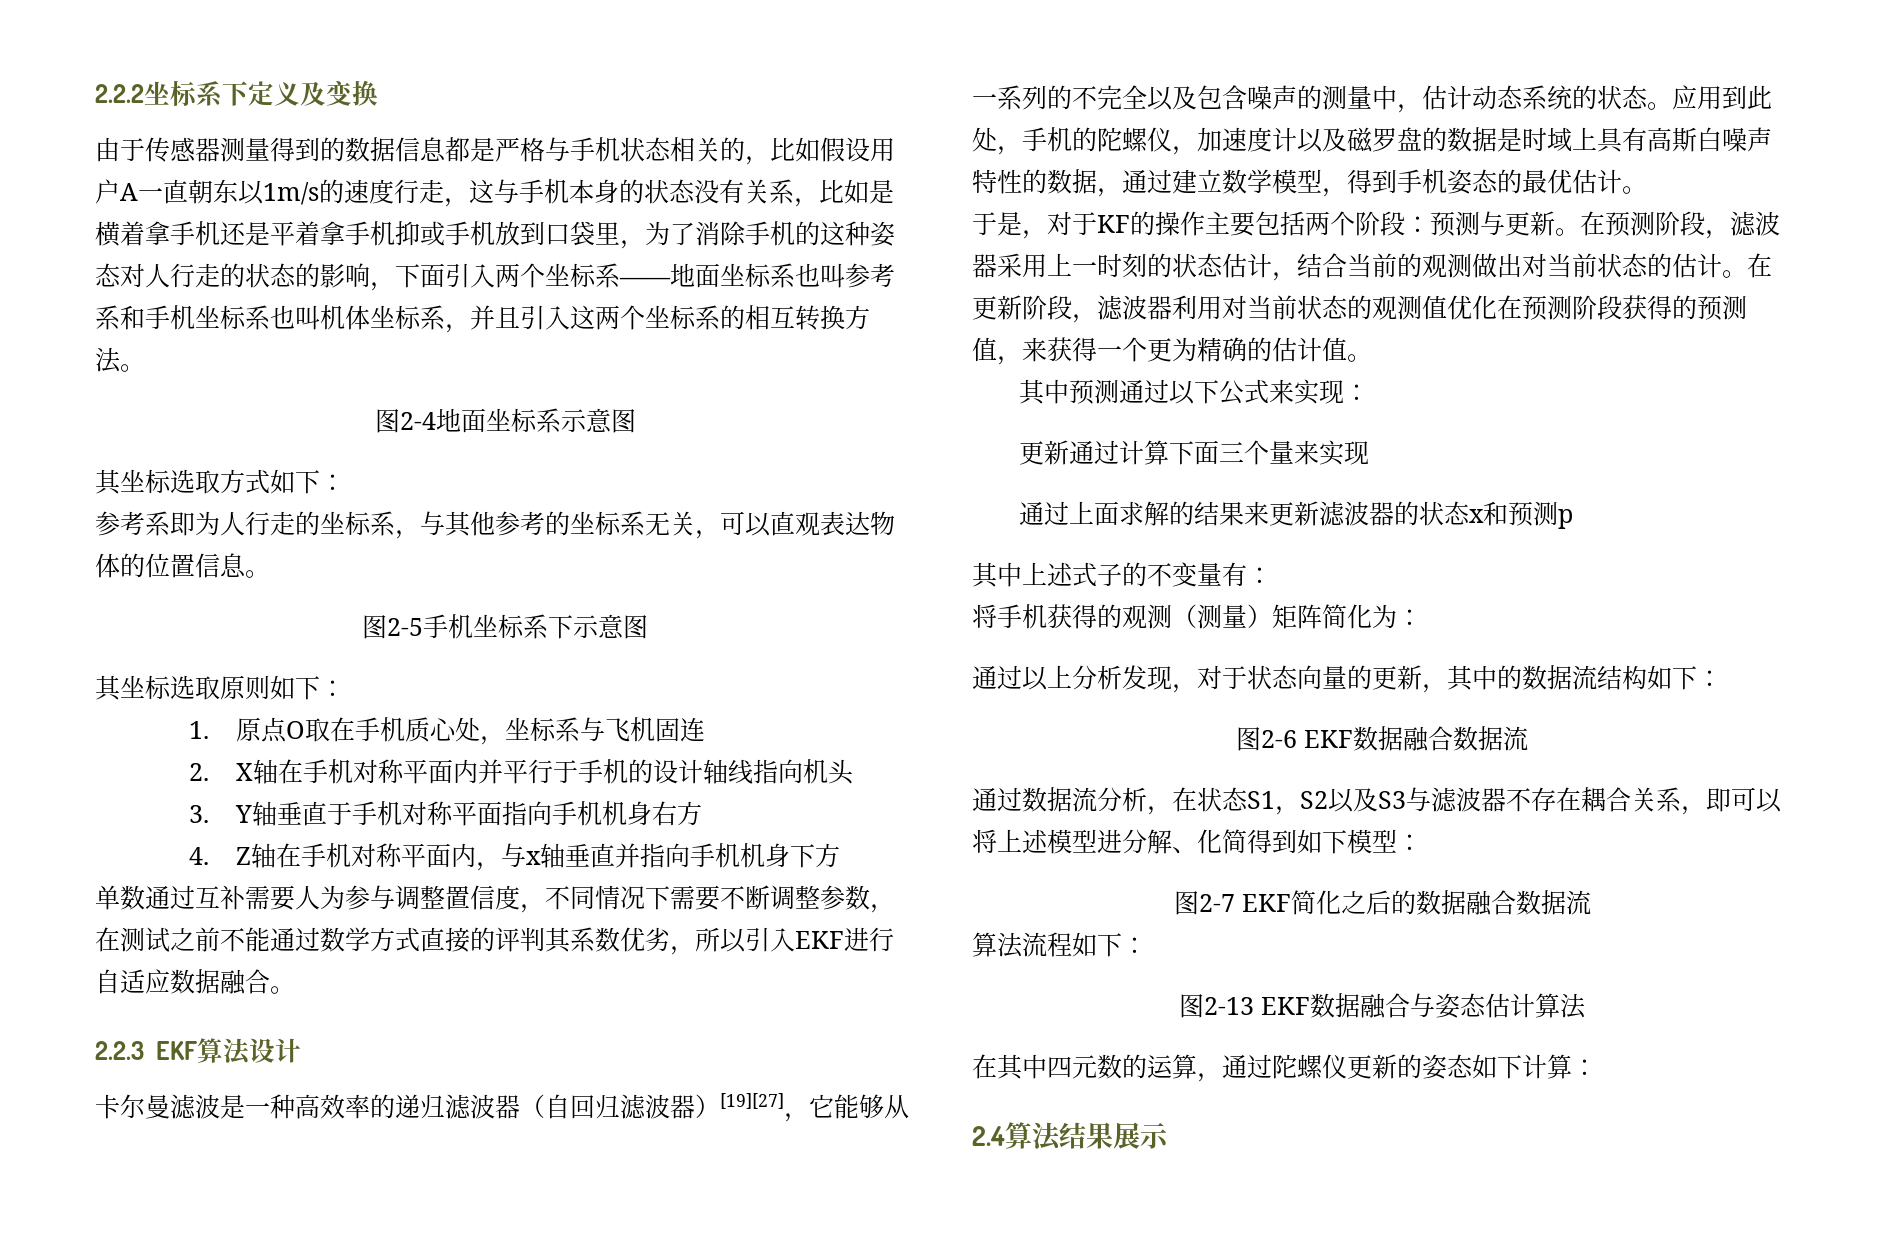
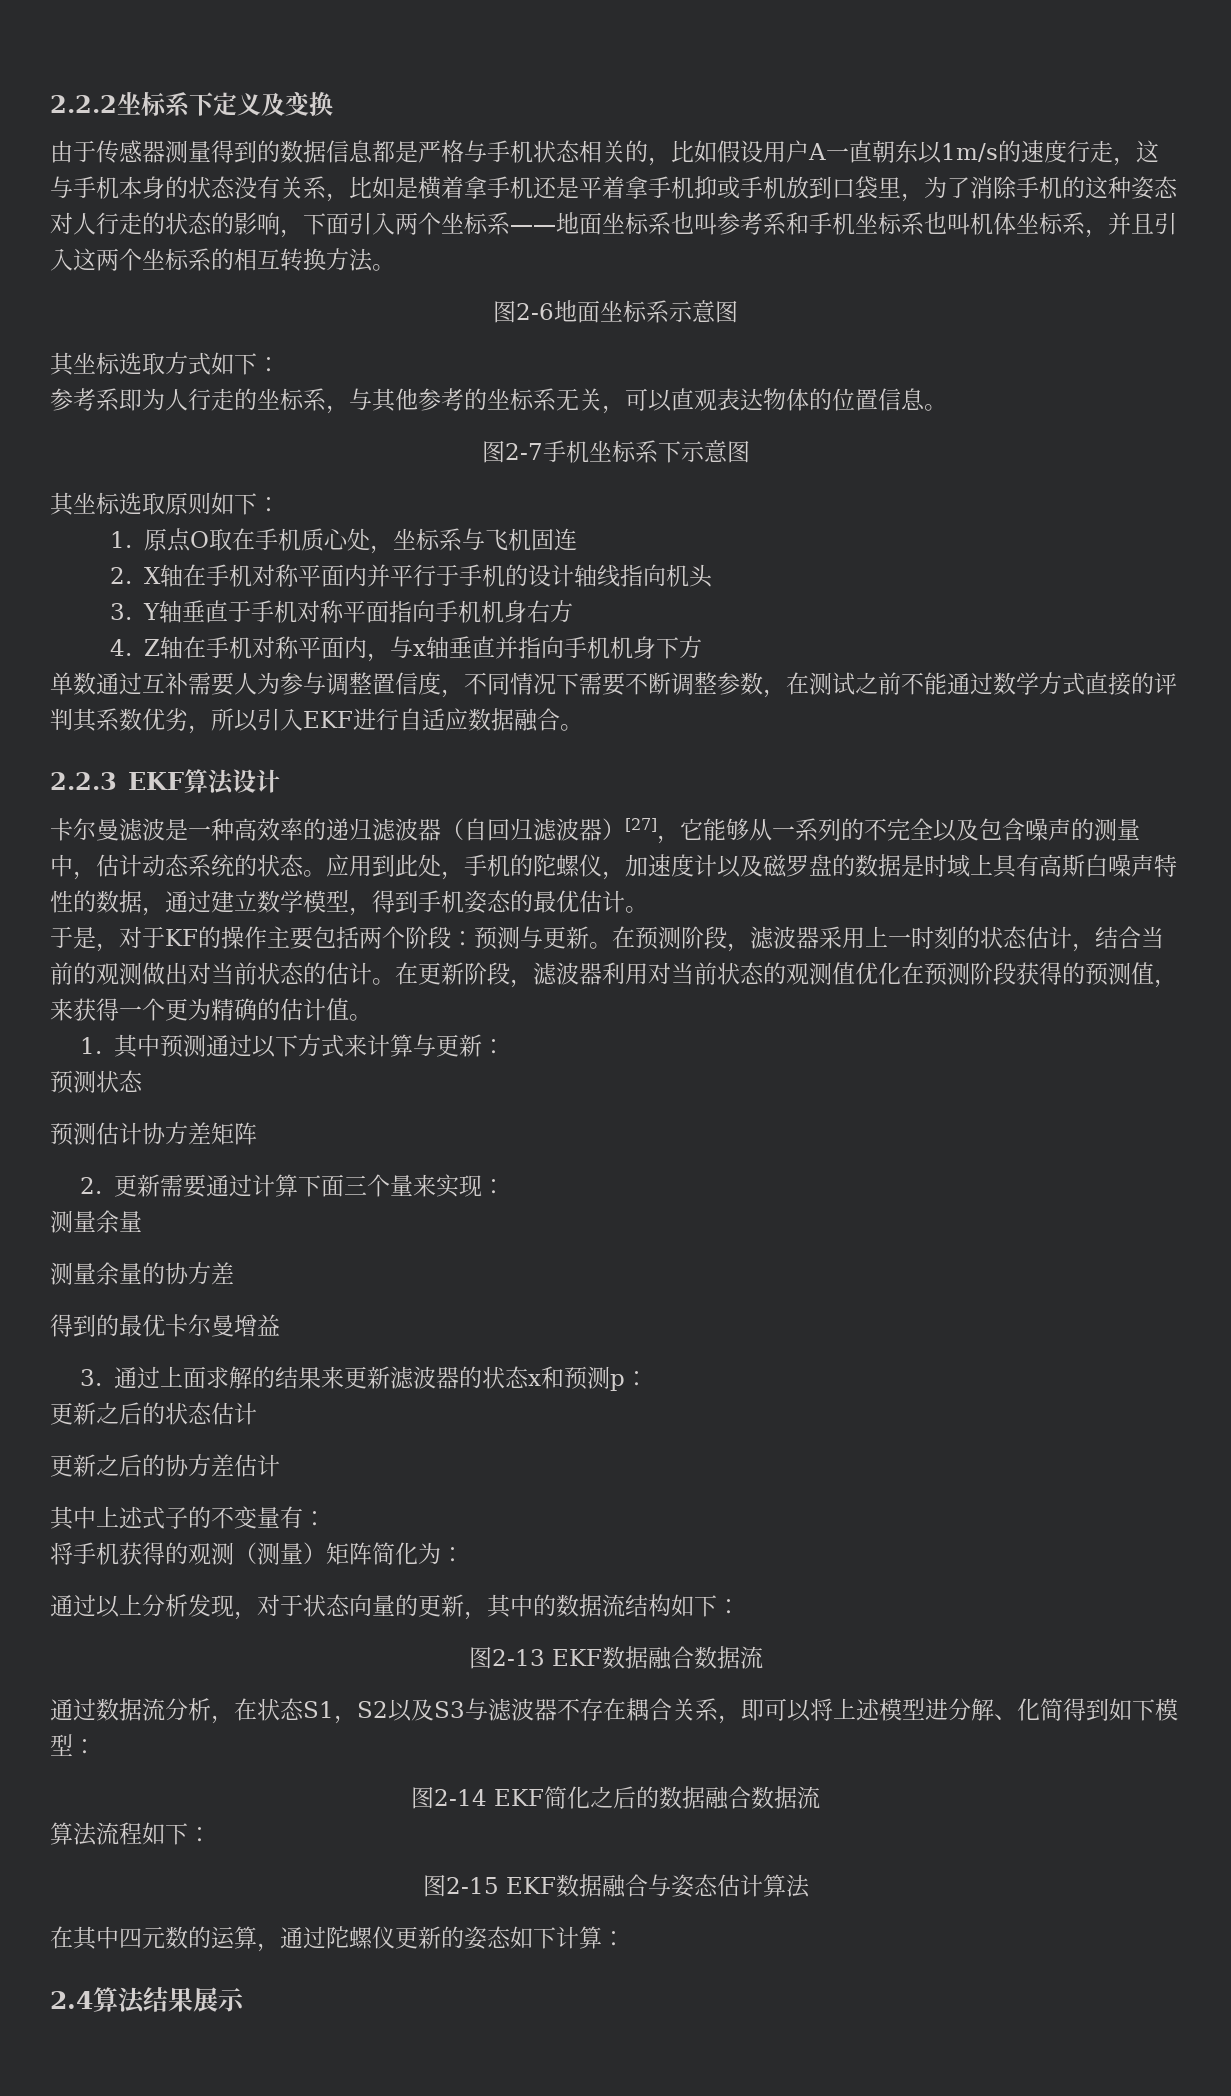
- 图2-4地面坐标系示意图
+ 图2-6地面坐标系示意图
- 图2-5手机坐标系下示意图
+ 图2-7手机坐标系下示意图
- 卡尔曼滤波是一种高效率的递归滤波器（自回归滤波器）[19][27]，它能够从一系列的不完全以及包含噪声的测量中，估计动态系统的状态。
+ 卡尔曼滤波是一种高效率的递归滤波器（自回归滤波器）[27]，它能够从一系列的不完全以及包含噪声的测量中，估计动态系统的状态。
- 其中预测通过以下公式来实现：
- 更新通过计算下面三个量来实现
- 通过上面求解的结果来更新滤波器的状态x和预测p
+ 1.其中预测通过以下方式来计算与更新：
+ 预测状态
+ 预测估计协方差矩阵
+ 2.更新需要通过计算下面三个量来实现：
+ 测量余量
+ 测量余量的协方差
+ 得到的最优卡尔曼增益
+ 3.通过上面求解的结果来更新滤波器的状态x和预测p：
+ 更新之后的状态估计
+ 更新之后的协方差估计
- 图2-6 EKF数据融合数据流
+ 图2-13 EKF数据融合数据流
- 图2-7 EKF简化之后的数据融合数据流
+ 图2-14 EKF简化之后的数据融合数据流
- 图2-13 EKF数据融合与姿态估计算法
+ 图2-15 EKF数据融合与姿态估计算法

